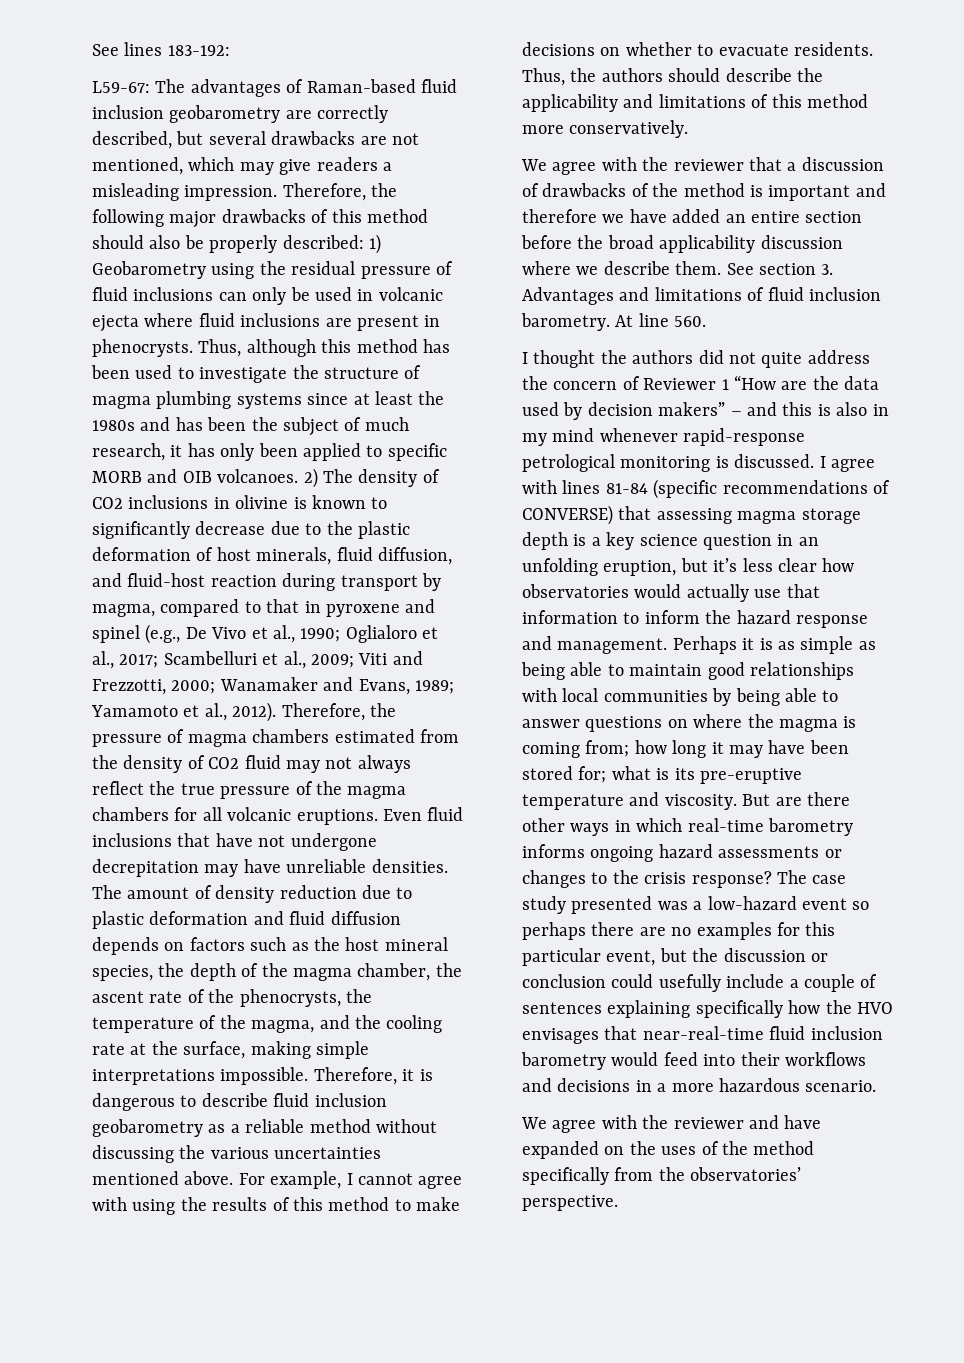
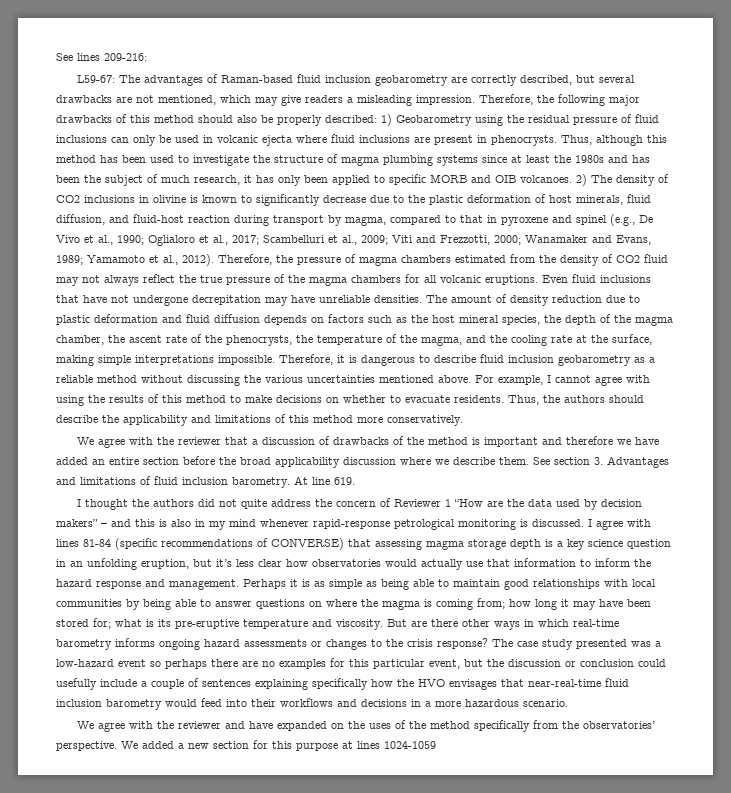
- See lines 183-192:
+ See lines 209-216:
- At line 560.
+ At line 619.
+ We added a new section for this purpose at lines 1024-1059

